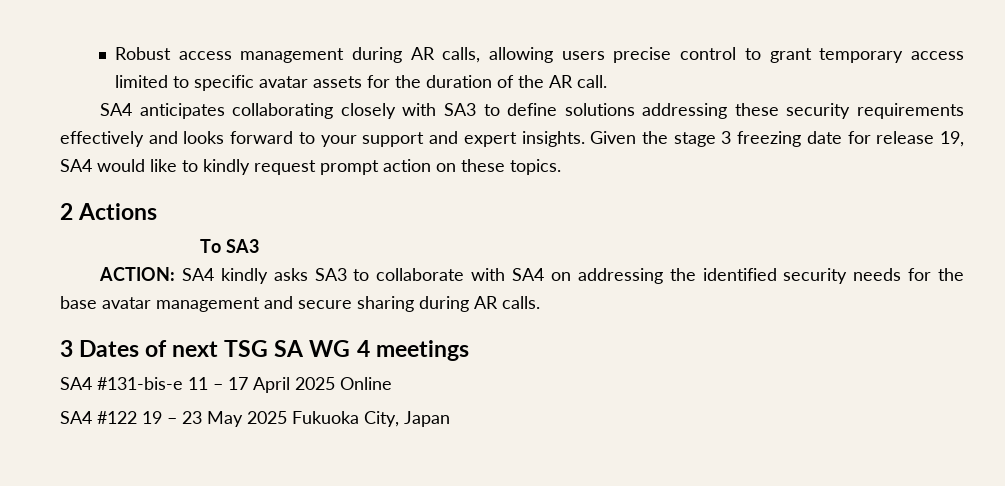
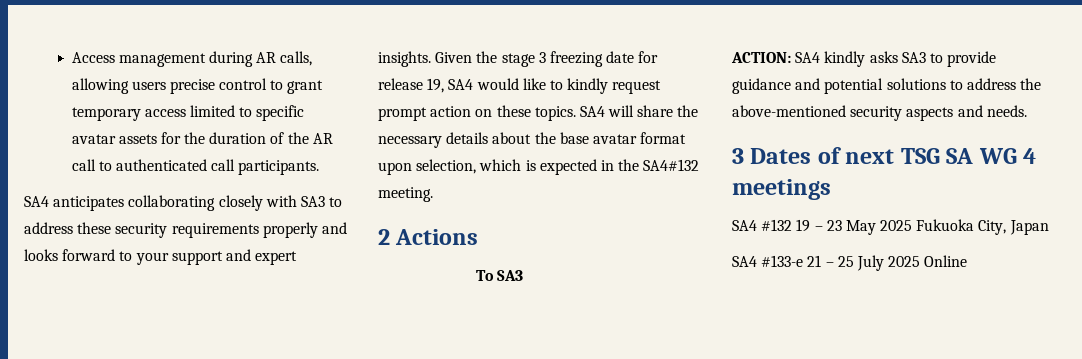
- Robust access management during AR calls, allowing users precise control to grant temporary access limited to specific avatar assets for the duration of the AR call.
+ Access management during AR calls, allowing users precise control to grant temporary access limited to specific avatar assets for the duration of the AR call to authenticated call participants.
- SA4 anticipates collaborating closely with SA3 to define solutions addressing these security requirements effectively and looks forward to your support and expert insights.
+ SA4 anticipates collaborating closely with SA3 to address these security requirements properly and looks forward to your support and expert insights.
+ SA4 will share the necessary details about the base avatar format upon selection, which is expected in the SA4#132 meeting.
- ACTION: SA4 kindly asks SA3 to collaborate with SA4 on addressing the identified security needs for the base avatar management and secure sharing during AR calls.
+ ACTION: SA4 kindly asks SA3 to provide guidance and potential solutions to address the above-mentioned security aspects and needs.
- SA4 #131-bis-e 11 – 17 April 2025 Online
- SA4 #122 19 – 23 May 2025 Fukuoka City, Japan
+ SA4 #132 19 – 23 May 2025 Fukuoka City, Japan
+ SA4 #133-e 21 – 25 July 2025 Online

